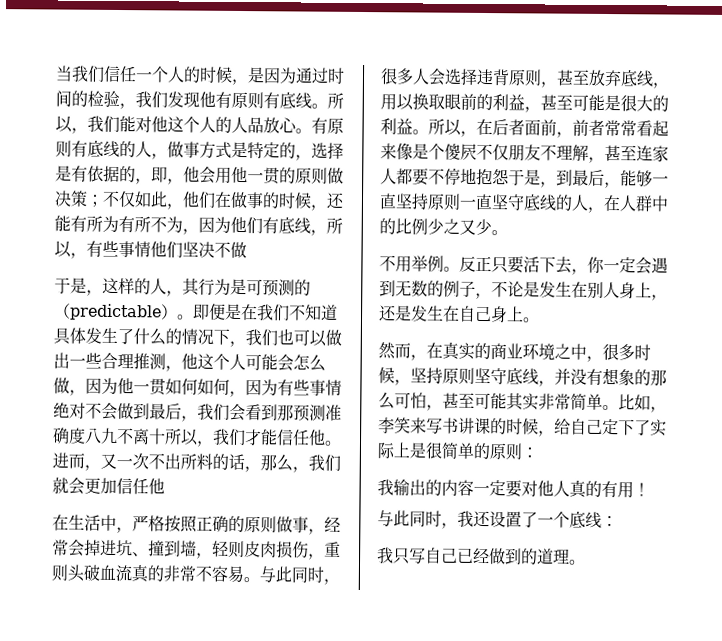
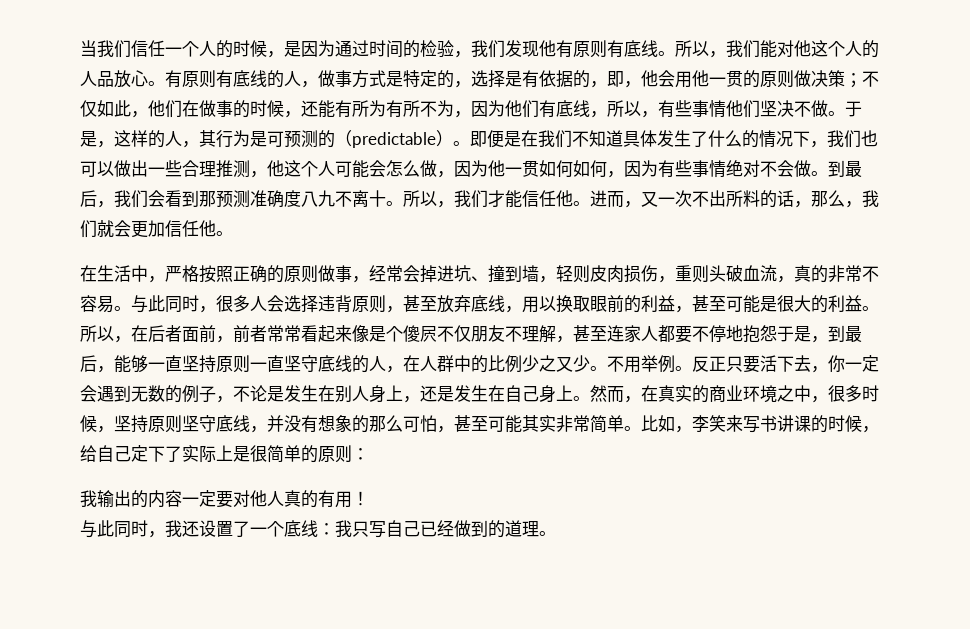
- 有原则有底线的人，做事方式是特定的，选择是有依据的，即，他会用他一贯的原则做决策；不仅如此，他们在做事的时候，还能有所为有所不为，因为他们有底线，所以，有些事情他们坚决不做
- 于是，这样的人，其行为是可预测的（predictable）。
+ 有原则有底线的人，做事方式是特定的，选择是有依据的，即，他会用他一贯的原则做决策；不仅如此，他们在做事的时候，还能有所为有所不为，因为他们有底线，所以，有些事情他们坚决不做。于是，这样的人，其行为是可预测的（predictable）。
- 即便是在我们不知道具体发生了什么的情况下，我们也可以做出一些合理推测，他这个人可能会怎么做，因为他一贯如何如何，因为有些事情绝对不会做到最后，我们会看到那预测准确度八九不离十所以，我们才能信任他。
+ 即便是在我们不知道具体发生了什么的情况下，我们也可以做出一些合理推测，他这个人可能会怎么做，因为他一贯如何如何，因为有些事情绝对不会做。到最后，我们会看到那预测准确度八九不离十。所以，我们才能信任他。
- 进而，又一次不出所料的话，那么，我们就会更加信任他
+ 进而，又一次不出所料的话，那么，我们就会更加信任他。
- 在生活中，严格按照正确的原则做事，经常会掉进坑、撞到墙，轻则皮肉损伤，重则头破血流真的非常不容易。
+ 在生活中，严格按照正确的原则做事，经常会掉进坑、撞到墙，轻则皮肉损伤，重则头破血流，真的非常不容易。
- 所以，在后者面前，前者常常看起来像是个傻屄不仅朋友不理解，甚至连家人都要不停地抱怨于是，到最后，能够一直坚持原则一直坚守底线的人，在人群中的比例少之又少。
- 不用举例。
+ 所以，在后者面前，前者常常看起来像是个傻屄不仅朋友不理解，甚至连家人都要不停地抱怨于是，到最后，能够一直坚持原则一直坚守底线的人，在人群中的比例少之又少。不用举例。
- 反正只要活下去，你一定会遇到无数的例子，不论是发生在别人身上，还是发生在自己身上。
- 然而，在真实的商业环境之中，很多时候，坚持原则坚守底线，并没有想象的那么可怕，甚至可能其实非常简单。
+ 反正只要活下去，你一定会遇到无数的例子，不论是发生在别人身上，还是发生在自己身上。然而，在真实的商业环境之中，很多时候，坚持原则坚守底线，并没有想象的那么可怕，甚至可能其实非常简单。
- 与此同时，我还设置了一个底线：
- 我只写自己已经做到的道理。
+ 与此同时，我还设置了一个底线：我只写自己已经做到的道理。

